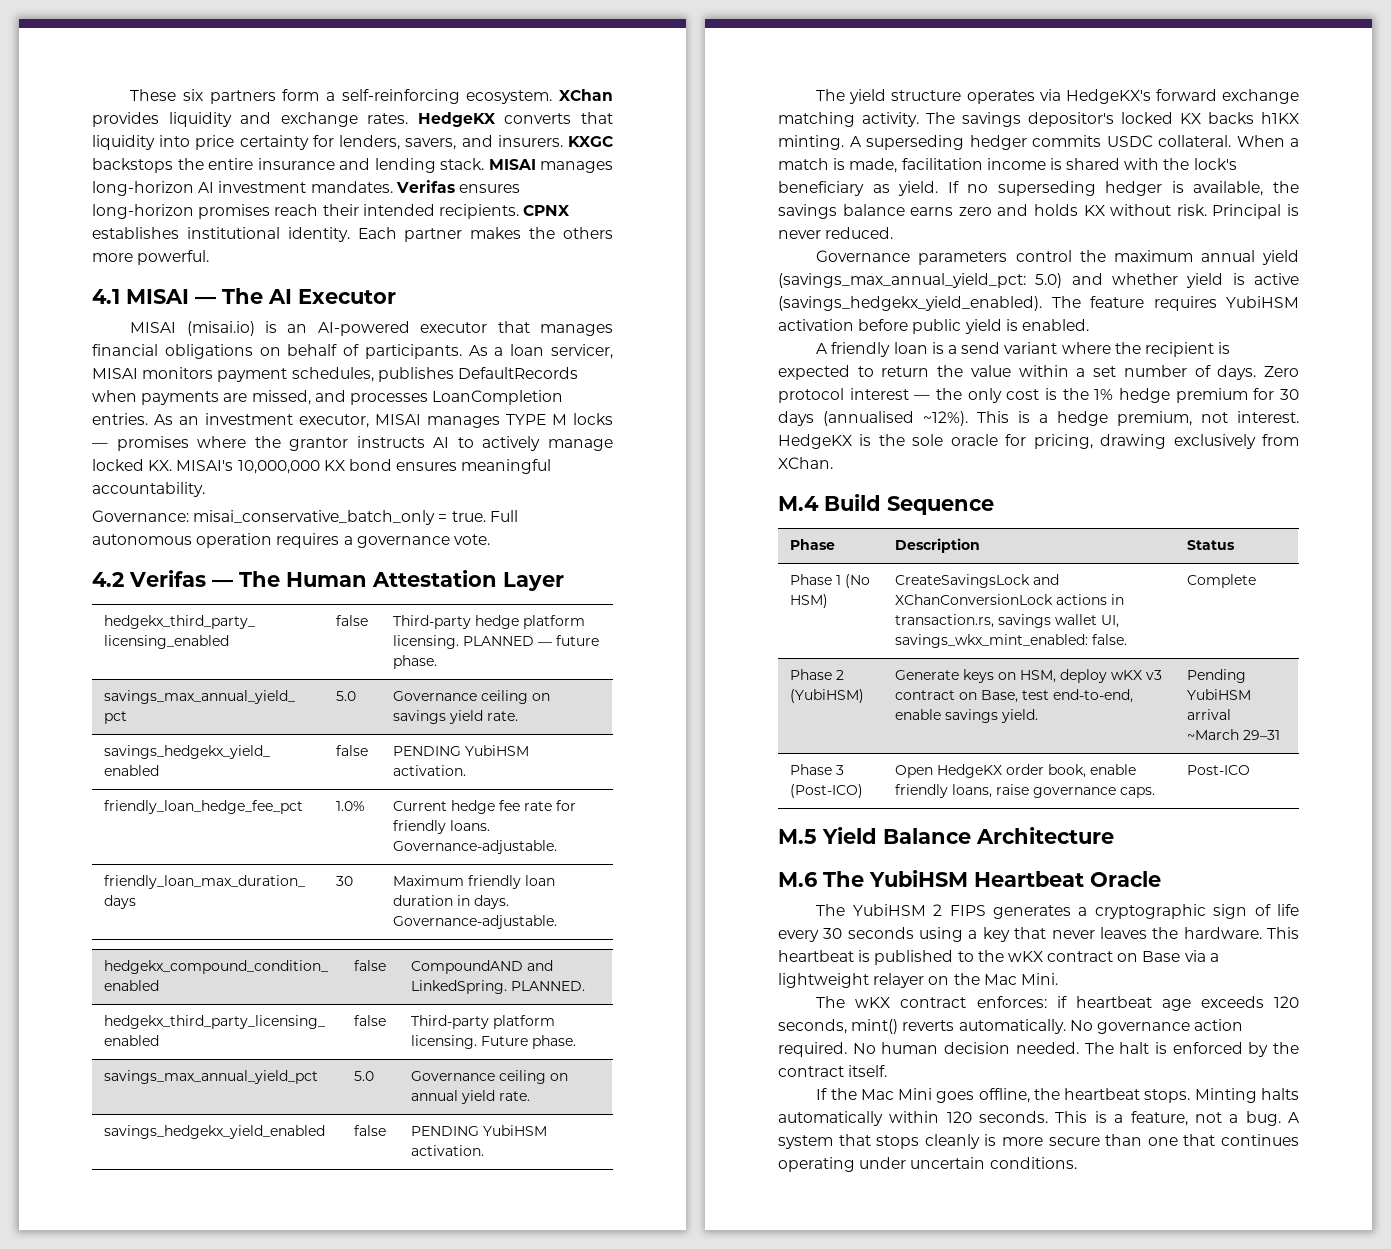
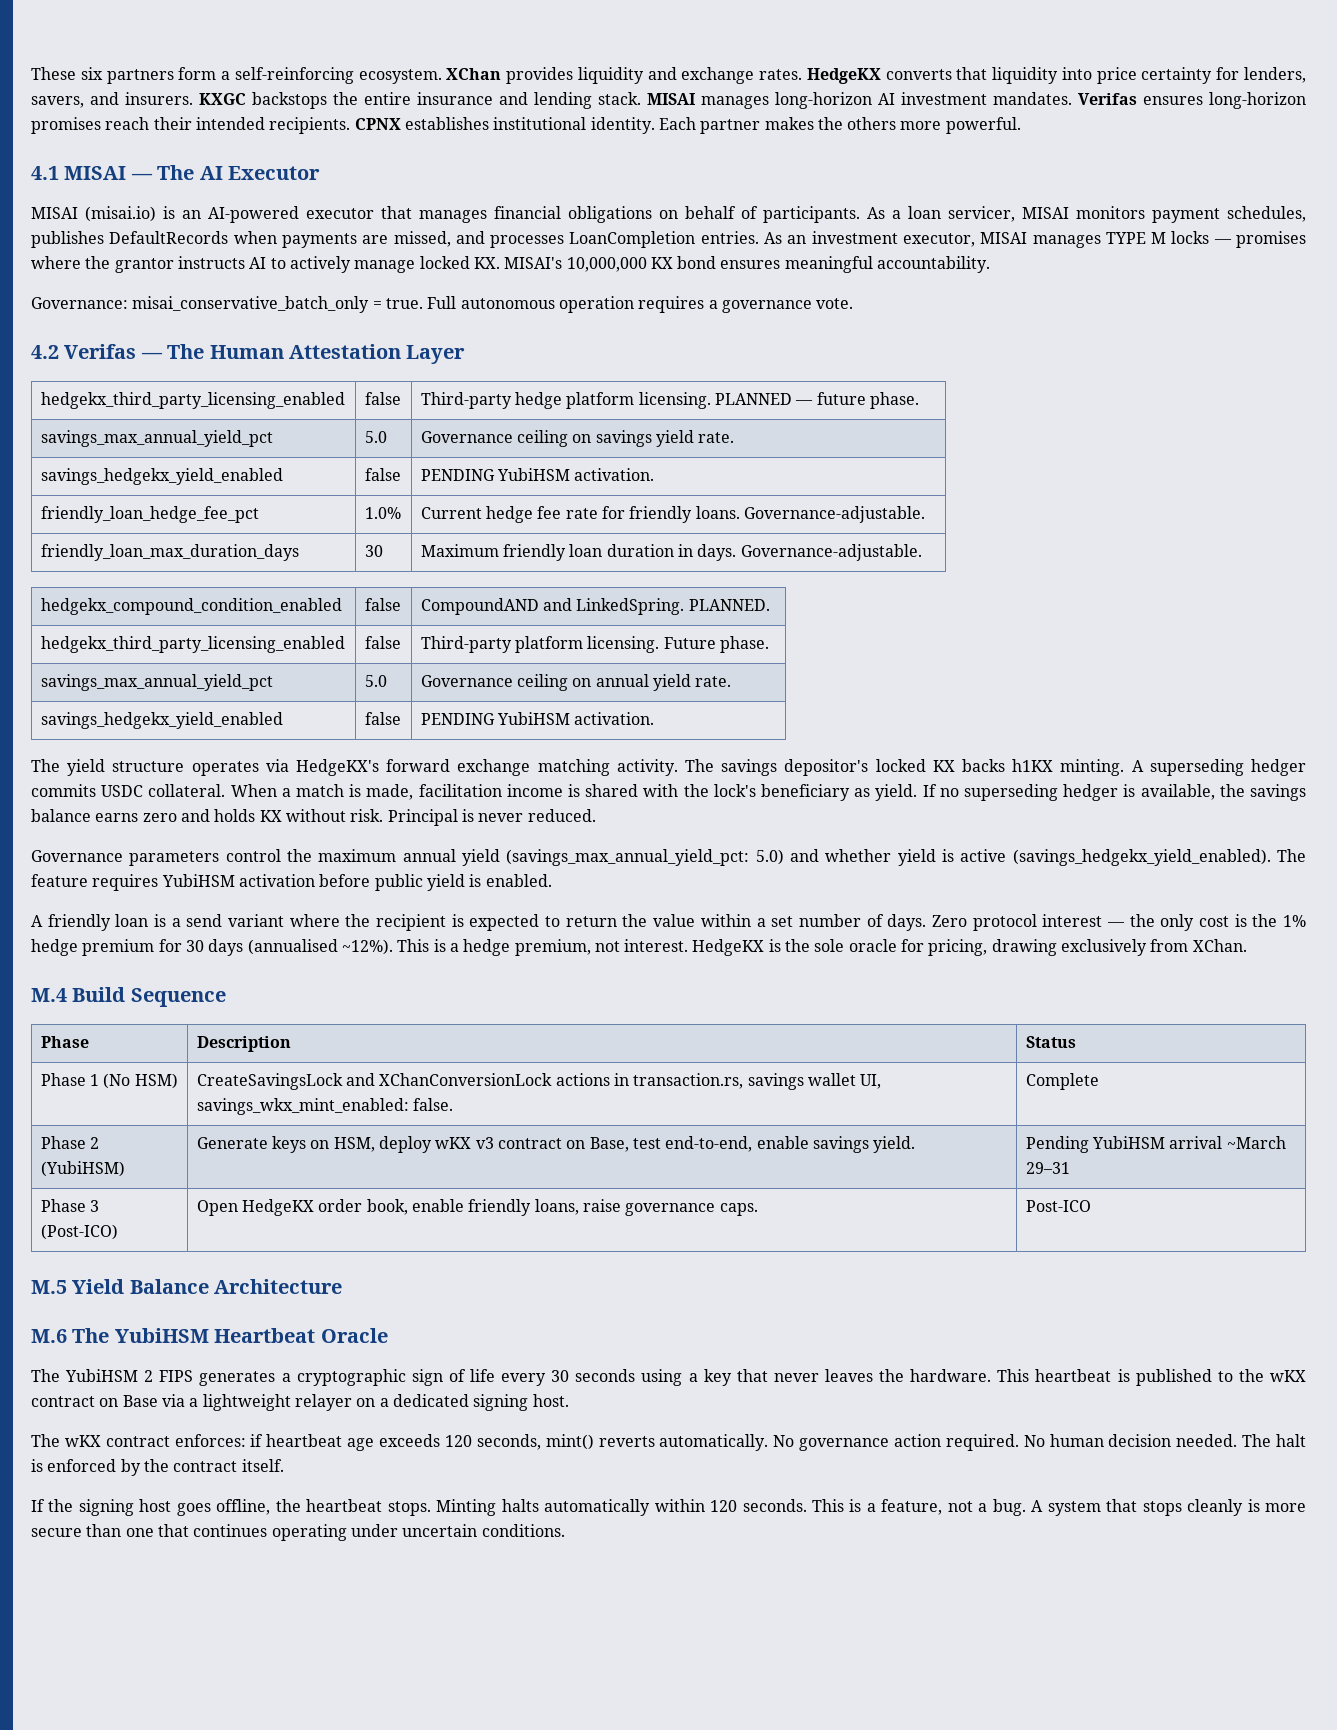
- This heartbeat is published to the wKX contract on Base via a lightweight relayer on the Mac Mini.
+ This heartbeat is published to the wKX contract on Base via a lightweight relayer on a dedicated signing host.
- If the Mac Mini goes offline, the heartbeat stops.
+ If the signing host goes offline, the heartbeat stops.

